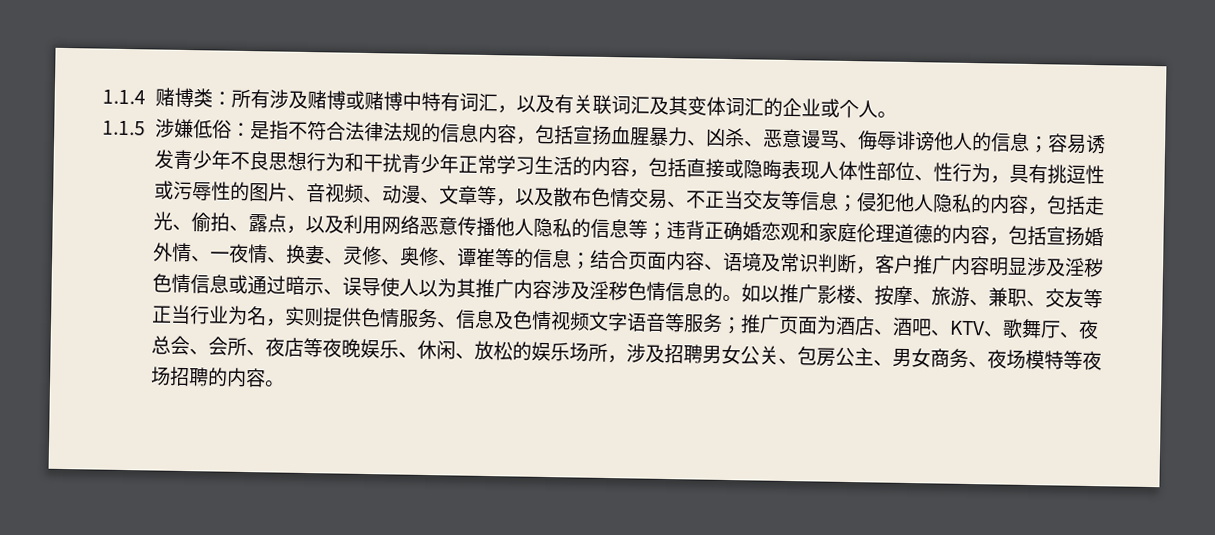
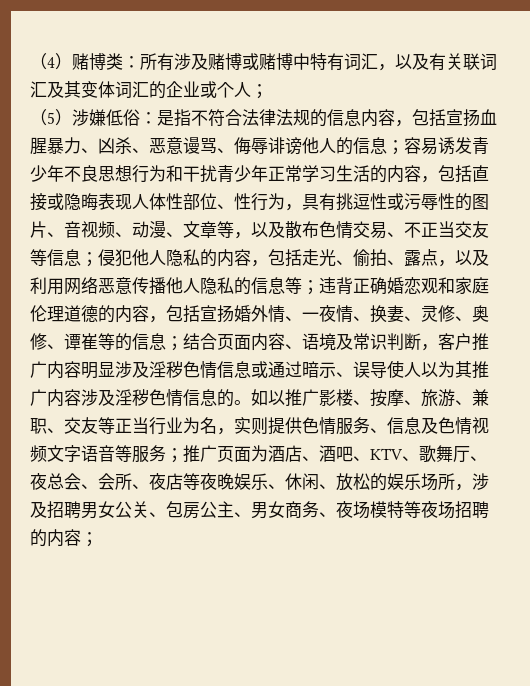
- 1.1.4赌博类：
+ （4）赌博类：
- 所有涉及赌博或赌博中特有词汇，以及有关联词汇及其变体词汇的企业或个人。
- 1.1.5涉嫌低俗：
+ 所有涉及赌博或赌博中特有词汇，以及有关联词汇及其变体词汇的企业或个人；
+ （5）涉嫌低俗：
- 推广页面为酒店、酒吧、KTV、歌舞厅、夜总会、会所、夜店等夜晚娱乐、休闲、放松的娱乐场所，涉及招聘男女公关、包房公主、男女商务、夜场模特等夜场招聘的内容。
+ 推广页面为酒店、酒吧、KTV、歌舞厅、夜总会、会所、夜店等夜晚娱乐、休闲、放松的娱乐场所，涉及招聘男女公关、包房公主、男女商务、夜场模特等夜场招聘的内容；

